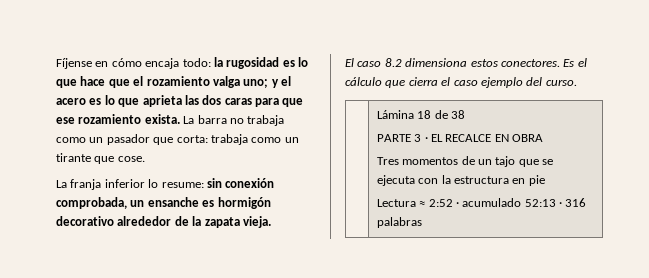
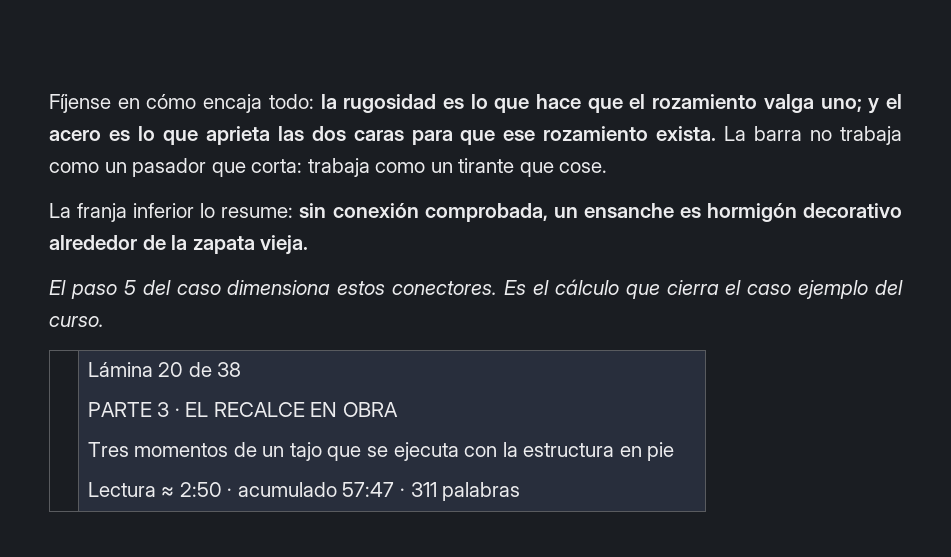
- El caso 8.2 dimensiona estos conectores.
+ El paso 5 del caso dimensiona estos conectores.
- | Lámina 18 de 38
+ | Lámina 20 de 38
  PARTE 3 · EL RECALCE EN OBRA
  Tres momentos de un tajo que se ejecuta con la estructura en pie
- Lectura ≈ 2:52 · acumulado 52:13 · 316 palabras
+ Lectura ≈ 2:50 · acumulado 57:47 · 311 palabras

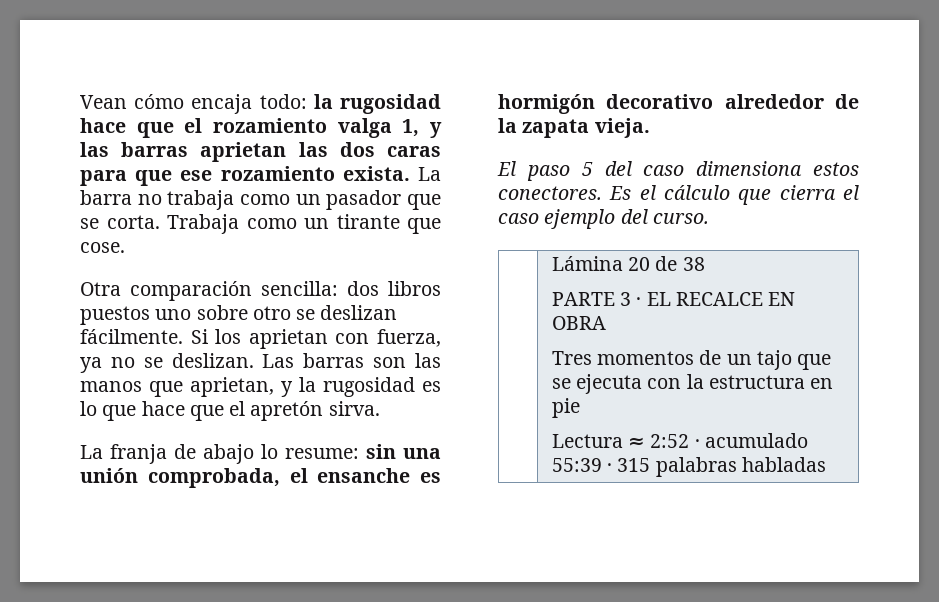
- Fíjense en cómo encaja todo: la rugosidad es lo que hace que el rozamiento valga uno; y el acero es lo que aprieta las dos caras para que ese rozamiento exista.
+ Vean cómo encaja todo: la rugosidad hace que el rozamiento valga 1, y las barras aprietan las dos caras para que ese rozamiento exista.
- La barra no trabaja como un pasador que corta: trabaja como un tirante que cose.
+ La barra no trabaja como un pasador que se corta. Trabaja como un tirante que cose.
+ Otra comparación sencilla: dos libros puestos uno sobre otro se deslizan fácilmente. Si los aprietan con fuerza, ya no se deslizan. Las barras son las manos que aprietan, y la rugosidad es lo que hace que el apretón sirva.
- La franja inferior lo resume: sin conexión comprobada, un ensanche es hormigón decorativo alrededor de la zapata vieja.
+ La franja de abajo lo resume: sin una unión comprobada, el ensanche es hormigón decorativo alrededor de la zapata vieja.
  | Lámina 20 de 38
  PARTE 3 · EL RECALCE EN OBRA
  Tres momentos de un tajo que se ejecuta con la estructura en pie
- Lectura ≈ 2:50 · acumulado 57:47 · 311 palabras
+ Lectura ≈ 2:52 · acumulado 55:39 · 315 palabras habladas

